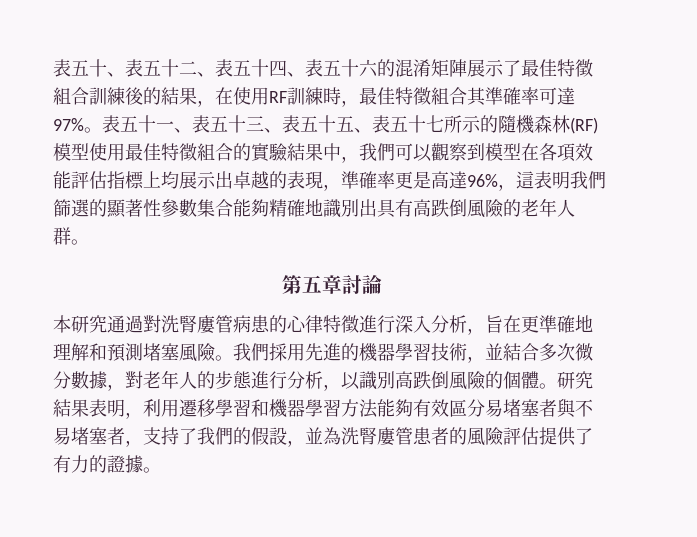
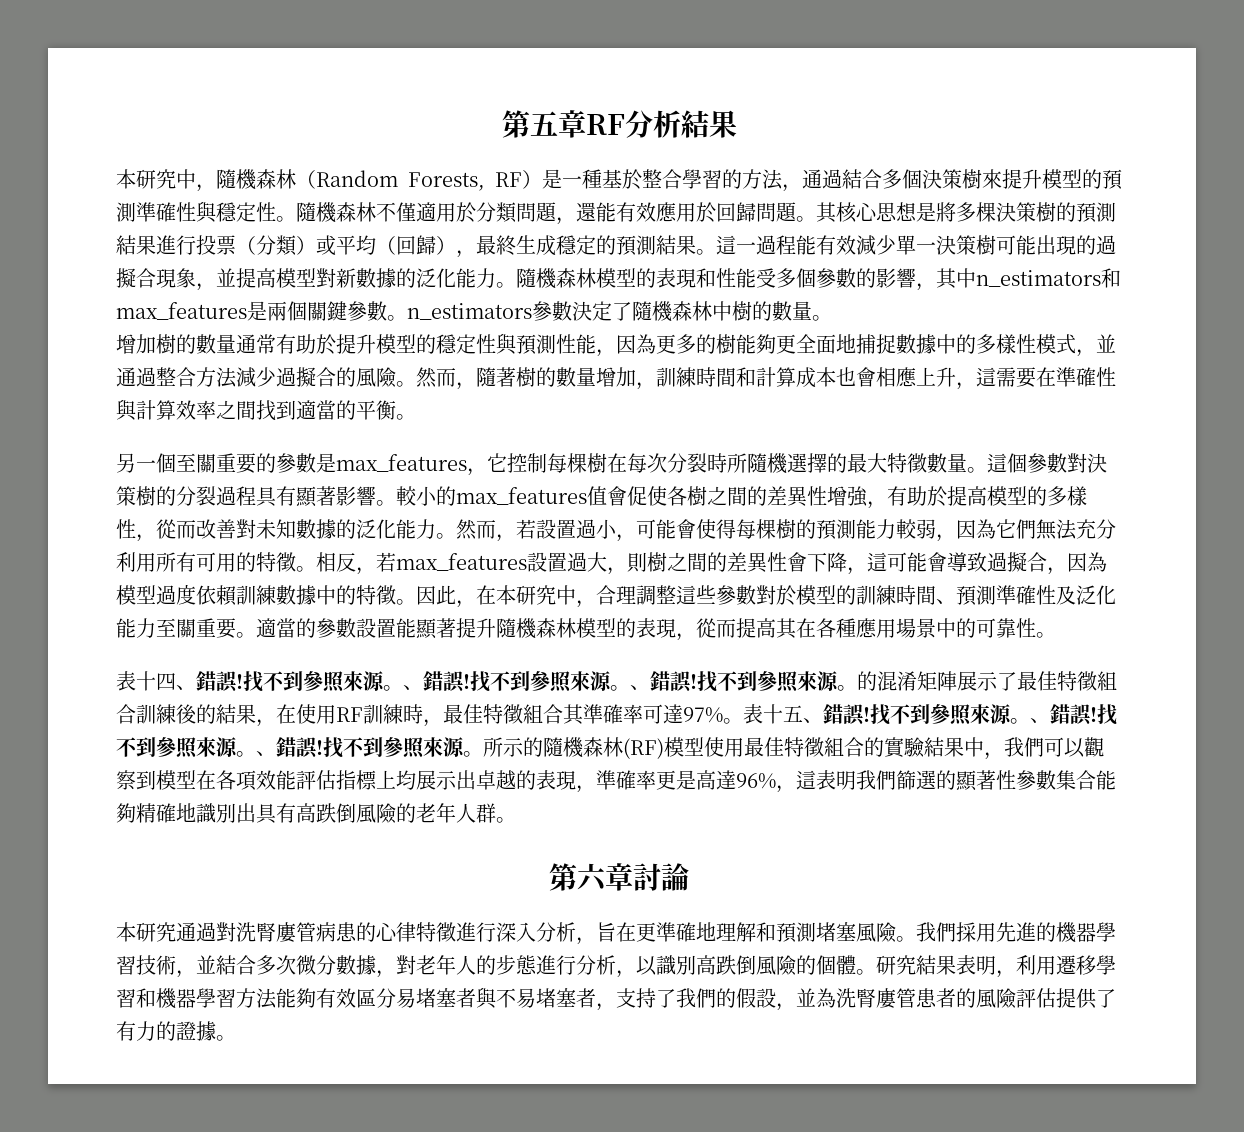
- 表五十、表五十二、表五十四、表五十六的混淆矩陣展示了最佳特徵組合訓練後的結果，在使用RF訓練時，最佳特徵組合其準確率可達97%。
+ 第五章RF分析結果
+ 本研究中，隨機森林（Random Forests, RF）是一種基於整合學習的方法，通過結合多個決策樹來提升模型的預測準確性與穩定性。隨機森林不僅適用於分類問題，還能有效應用於回歸問題。其核心思想是將多棵決策樹的預測結果進行投票（分類）或平均（回歸），最終生成穩定的預測結果。這一過程能有效減少單一決策樹可能出現的過擬合現象，並提高模型對新數據的泛化能力。隨機森林模型的表現和性能受多個參數的影響，其中n_estimators和max_features是兩個關鍵參數。n_estimators參數決定了隨機森林中樹的數量。
+ 增加樹的數量通常有助於提升模型的穩定性與預測性能，因為更多的樹能夠更全面地捕捉數據中的多樣性模式，並通過整合方法減少過擬合的風險。然而，隨著樹的數量增加，訓練時間和計算成本也會相應上升，這需要在準確性與計算效率之間找到適當的平衡。
+ 另一個至關重要的參數是max_features，它控制每棵樹在每次分裂時所隨機選擇的最大特徵數量。這個參數對決策樹的分裂過程具有顯著影響。較小的max_features值會促使各樹之間的差異性增強，有助於提高模型的多樣性，從而改善對未知數據的泛化能力。然而，若設置過小，可能會使得每棵樹的預測能力較弱，因為它們無法充分利用所有可用的特徵。相反，若max_features設置過大，則樹之間的差異性會下降，這可能會導致過擬合，因為模型過度依賴訓練數據中的特徵。因此，在本研究中，合理調整這些參數對於模型的訓練時間、預測準確性及泛化能力至關重要。適當的參數設置能顯著提升隨機森林模型的表現，從而提高其在各種應用場景中的可靠性。
+ 表十四、錯誤!找不到參照來源。、錯誤!找不到參照來源。、錯誤!找不到參照來源。的混淆矩陣展示了最佳特徵組合訓練後的結果，在使用RF訓練時，最佳特徵組合其準確率可達97%。
- 表五十一、表五十三、表五十五、表五十七所示的隨機森林(RF)模型使用最佳特徵組合的實驗結果中，我們可以觀察到模型在各項效能評估指標上均展示出卓越的表現，準確率更是高達96%，這表明我們篩選的顯著性參數集合能夠精確地識別出具有高跌倒風險的老年人群。
+ 表十五、錯誤!找不到參照來源。、錯誤!找不到參照來源。、錯誤!找不到參照來源。所示的隨機森林(RF)模型使用最佳特徵組合的實驗結果中，我們可以觀察到模型在各項效能評估指標上均展示出卓越的表現，準確率更是高達96%，這表明我們篩選的顯著性參數集合能夠精確地識別出具有高跌倒風險的老年人群。
- 第五章討論
+ 第六章討論

